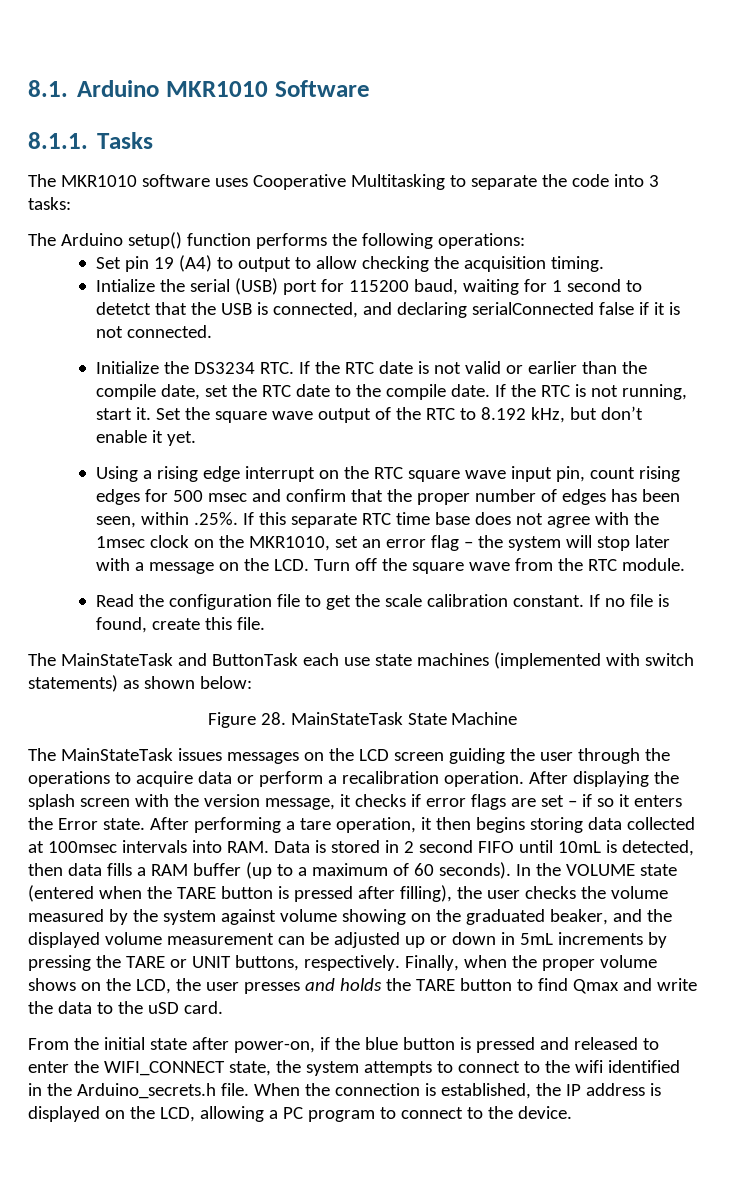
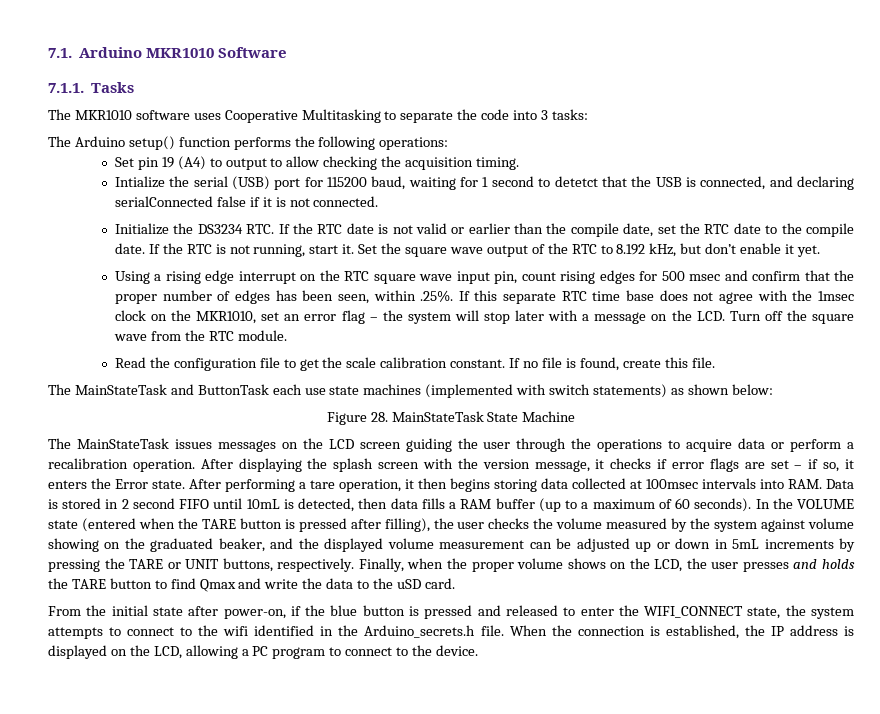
- 8.1. Arduino MKR1010 Software
+ 7.1. Arduino MKR1010 Software
- 8.1.1. Tasks
+ 7.1.1. Tasks
- After displaying the splash screen with the version message, it checks if error flags are set – if so it enters the Error state.
+ After displaying the splash screen with the version message, it checks if error flags are set – if so, it enters the Error state.

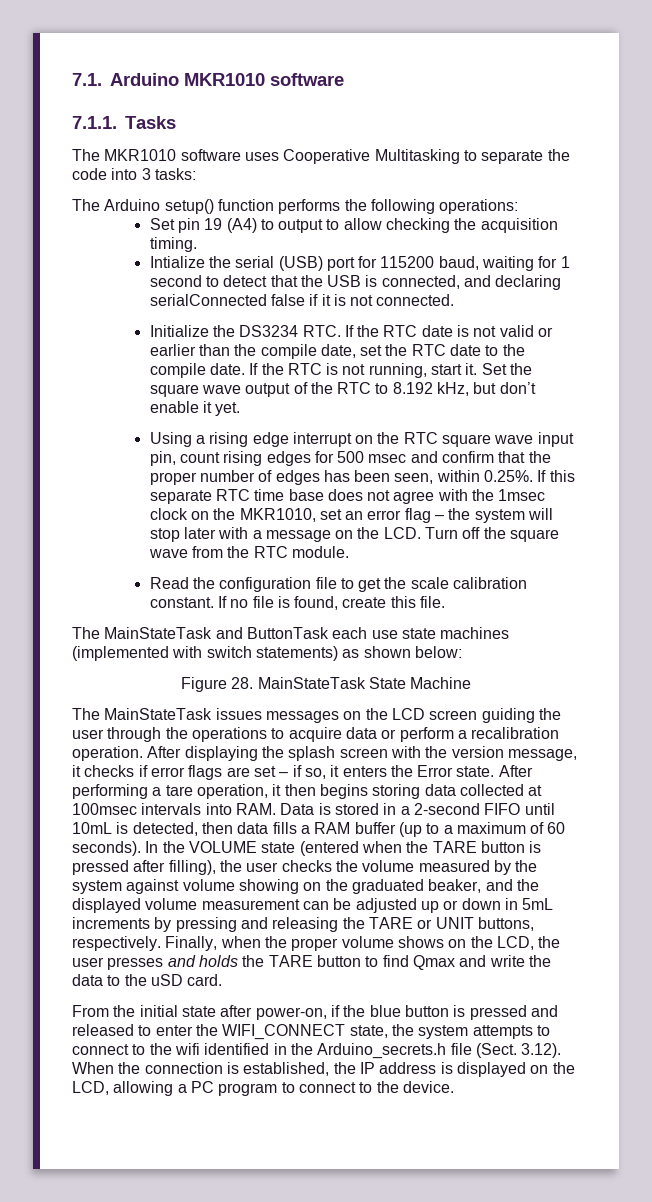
- 7.1. Arduino MKR1010 Software
+ 7.1. Arduino MKR1010 software
- Intialize the serial (USB) port for 115200 baud, waiting for 1 second to detetct that the USB is connected, and declaring serialConnected false if it is not connected.
+ Intialize the serial (USB) port for 115200 baud, waiting for 1 second to detect that the USB is connected, and declaring serialConnected false if it is not connected.
- Using a rising edge interrupt on the RTC square wave input pin, count rising edges for 500 msec and confirm that the proper number of edges has been seen, within .25%. If this separate RTC time base does not agree with the 1msec clock on the MKR1010, set an error flag – the system will stop later with a message on the LCD. Turn off the square wave from the RTC module.
+ Using a rising edge interrupt on the RTC square wave input pin, count rising edges for 500 msec and confirm that the proper number of edges has been seen, within 0.25%. If this separate RTC time base does not agree with the 1msec clock on the MKR1010, set an error flag – the system will stop later with a message on the LCD. Turn off the square wave from the RTC module.
- After performing a tare operation, it then begins storing data collected at 100msec intervals into RAM. Data is stored in 2 second FIFO until 10mL is detected, then data fills a RAM buffer (up to a maximum of 60 seconds).
+ After performing a tare operation, it then begins storing data collected at 100msec intervals into RAM. Data is stored in a 2-second FIFO until 10mL is detected, then data fills a RAM buffer (up to a maximum of 60 seconds).
- In the VOLUME state (entered when the TARE button is pressed after filling), the user checks the volume measured by the system against volume showing on the graduated beaker, and the displayed volume measurement can be adjusted up or down in 5mL increments by pressing the TARE or UNIT buttons, respectively.
+ In the VOLUME state (entered when the TARE button is pressed after filling), the user checks the volume measured by the system against volume showing on the graduated beaker, and the displayed volume measurement can be adjusted up or down in 5mL increments by pressing and releasing the TARE or UNIT buttons, respectively.
- From the initial state after power-on, if the blue button is pressed and released to enter the WIFI_CONNECT state, the system attempts to connect to the wifi identified in the Arduino_secrets.h file. When the connection is established, the IP address is displayed on the LCD, allowing a PC program to connect to the device.
+ From the initial state after power-on, if the blue button is pressed and released to enter the WIFI_CONNECT state, the system attempts to connect to the wifi identified in the Arduino_secrets.h file (Sect. 3.12). When the connection is established, the IP address is displayed on the LCD, allowing a PC program to connect to the device.

